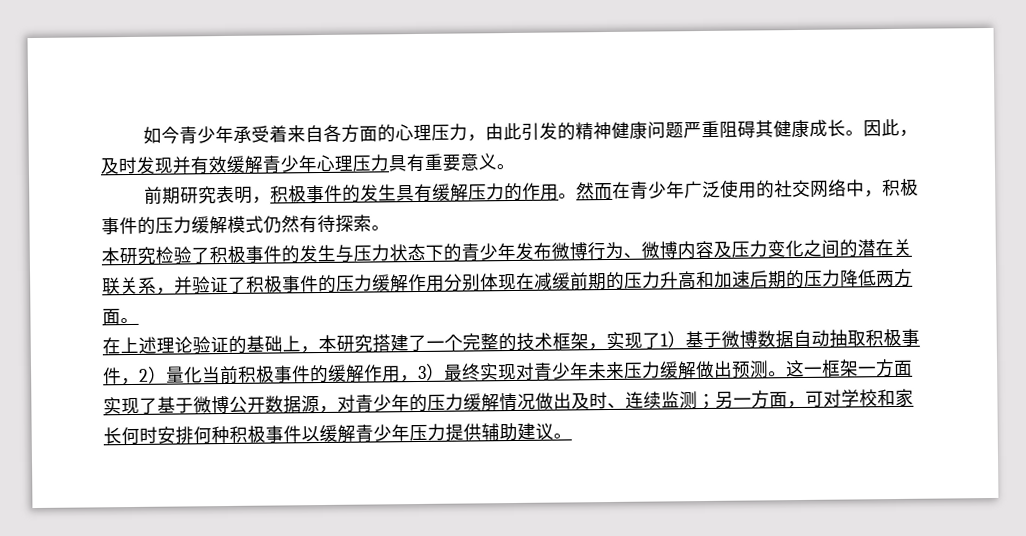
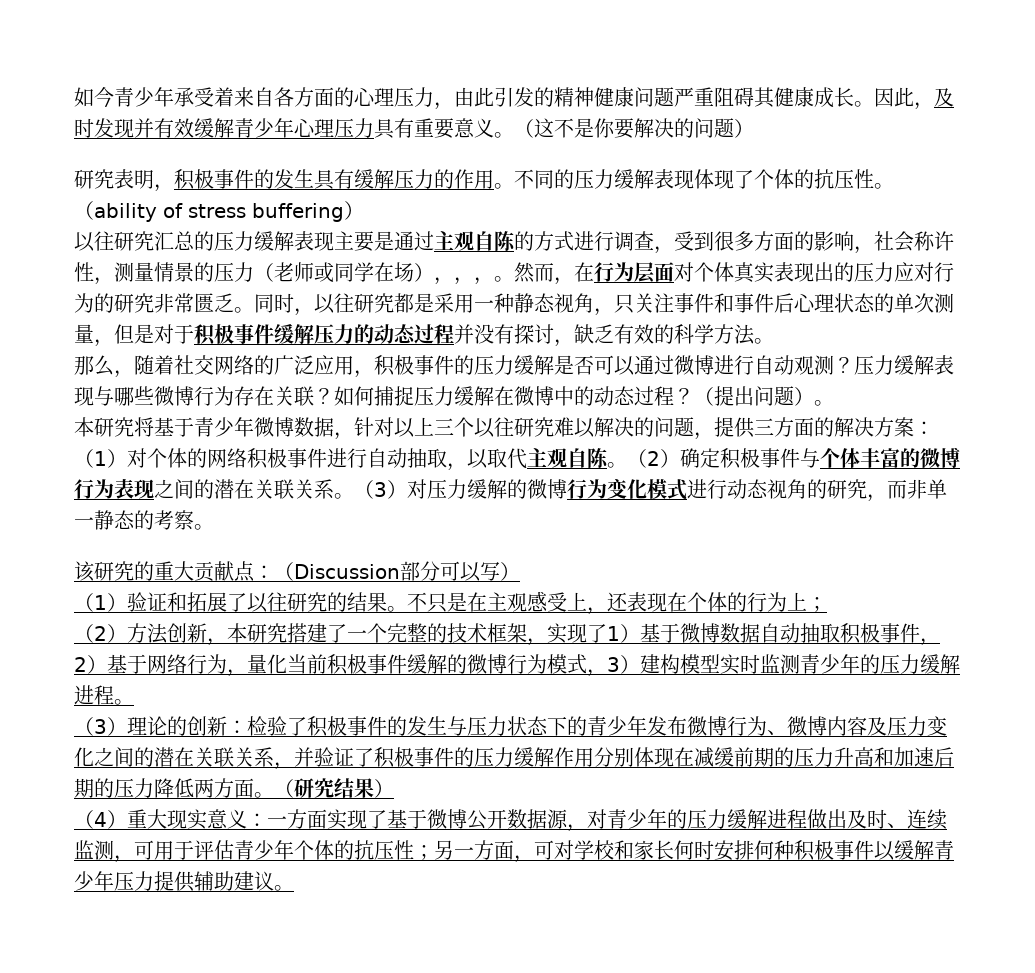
- 因此，及时发现并有效缓解青少年心理压力具有重要意义。
- 前期研究表明，积极事件的发生具有缓解压力的作用。
+ 因此，及时发现并有效缓解青少年心理压力具有重要意义。（这不是你要解决的问题）
+ 研究表明，积极事件的发生具有缓解压力的作用。
- 然而在青少年广泛使用的社交网络中，积极事件的压力缓解模式仍然有待探索。
- 本研究检验了积极事件的发生与压力状态下的青少年发布微博行为、微博内容及压力变化之间的潜在关联关系，并验证了积极事件的压力缓解作用分别体现在减缓前期的压力升高和加速后期的压力降低两方面。
- 在上述理论验证的基础上，本研究搭建了一个完整的技术框架，实现了1）基于微博数据自动抽取积极事件，2）量化当前积极事件的缓解作用，3）最终实现对青少年未来压力缓解做出预测。这一框架一方面实现了基于微博公开数据源，对青少年的压力缓解情况做出及时、连续监测；
+ 不同的压力缓解表现体现了个体的抗压性。（ability of stress buffering）
+ 以往研究汇总的压力缓解表现主要是通过主观自陈的方式进行调查，受到很多方面的影响，社会称许性，测量情景的压力（老师或同学在场），，，。然而，在行为层面对个体真实表现出的压力应对行为的研究非常匮乏。同时，以往研究都是采用一种静态视角，只关注事件和事件后心理状态的单次测量，但是对于积极事件缓解压力的动态过程并没有探讨，缺乏有效的科学方法。
+ 那么，随着社交网络的广泛应用，积极事件的压力缓解是否可以通过微博进行自动观测？压力缓解表现与哪些微博行为存在关联？如何捕捉压力缓解在微博中的动态过程？（提出问题）。
+ 本研究将基于青少年微博数据，针对以上三个以往研究难以解决的问题，提供三方面的解决方案：（1）对个体的网络积极事件进行自动抽取，以取代主观自陈。（2）确定积极事件与个体丰富的微博行为表现之间的潜在关联关系。（3）对压力缓解的微博行为变化模式进行动态视角的研究，而非单一静态的考察。
+ 该研究的重大贡献点：（Discussion部分可以写）
+ （1）验证和拓展了以往研究的结果。不只是在主观感受上，还表现在个体的行为上；
+ （2）方法创新，本研究搭建了一个完整的技术框架，实现了1）基于微博数据自动抽取积极事件，2）基于网络行为，量化当前积极事件缓解的微博行为模式，3）建构模型实时监测青少年的压力缓解进程。
+ （3）理论的创新：检验了积极事件的发生与压力状态下的青少年发布微博行为、微博内容及压力变化之间的潜在关联关系，并验证了积极事件的压力缓解作用分别体现在减缓前期的压力升高和加速后期的压力降低两方面。（研究结果）
+ （4）重大现实意义：一方面实现了基于微博公开数据源，对青少年的压力缓解进程做出及时、连续监测，可用于评估青少年个体的抗压性；

